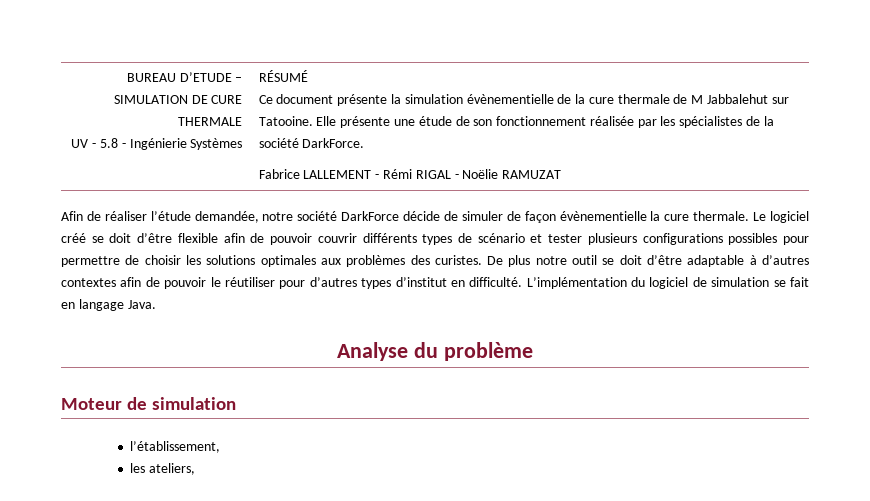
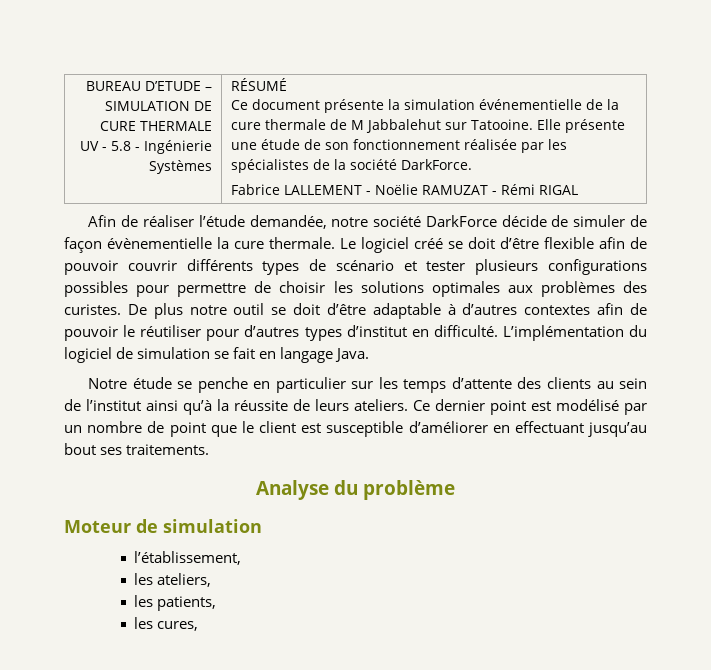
- Ce document présente la simulation évènementielle de la cure thermale de M Jabbalehut sur Tatooine.
+ Ce document présente la simulation événementielle de la cure thermale de M Jabbalehut sur Tatooine.
- Fabrice LALLEMENT - Rémi RIGAL - Noëlie RAMUZAT
+ Fabrice LALLEMENT - Noëlie RAMUZAT - Rémi RIGAL
+ Notre étude se penche en particulier sur les temps d’attente des clients au sein de l’institut ainsi qu’à la réussite de leurs ateliers. Ce dernier point est modélisé par un nombre de point que le client est susceptible d’améliorer en effectuant jusqu’au bout ses traitements.
+ les patients,
+ les cures,

